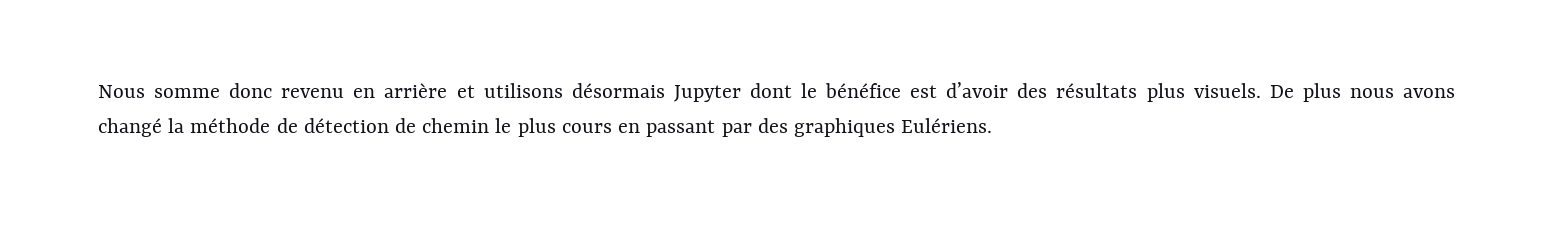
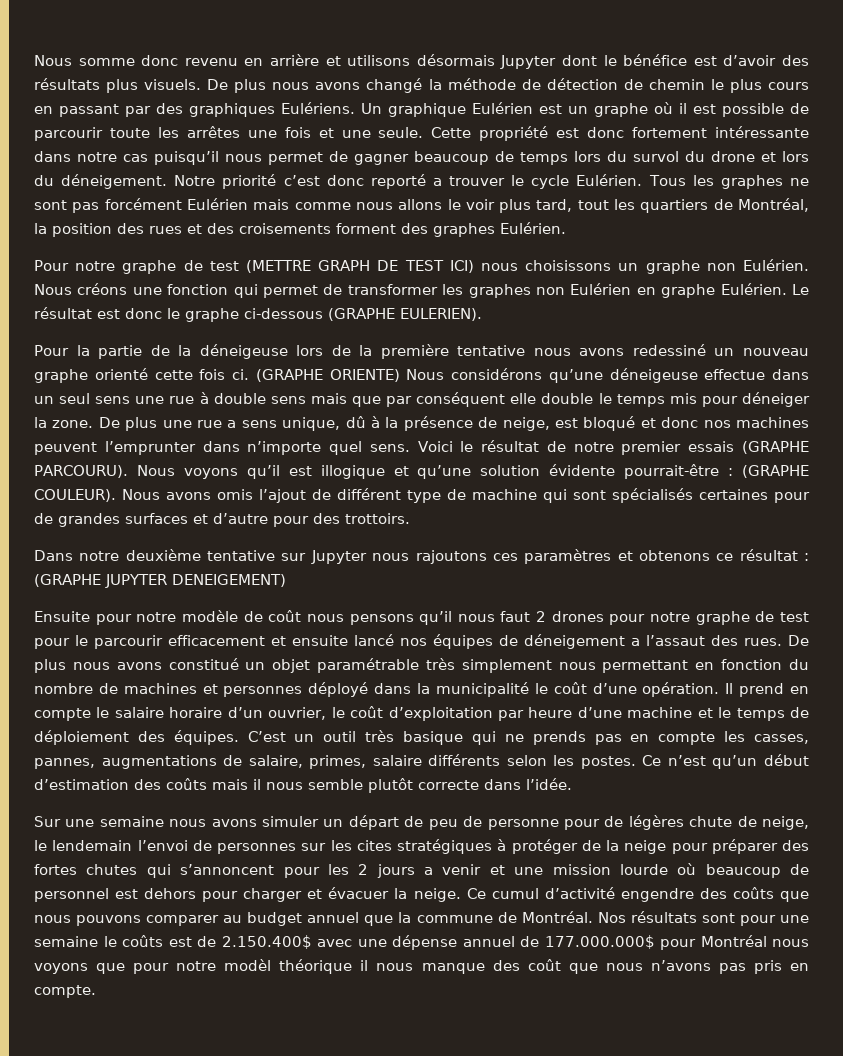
+ Un graphique Eulérien est un graphe où il est possible de parcourir toute les arrêtes une fois et une seule. Cette propriété est donc fortement intéressante dans notre cas puisqu’il nous permet de gagner beaucoup de temps lors du survol du drone et lors du déneigement. Notre priorité c’est donc reporté a trouver le cycle Eulérien. Tous les graphes ne sont pas forcément Eulérien mais comme nous allons le voir plus tard, tout les quartiers de Montréal, la position des rues et des croisements forment des graphes Eulérien.
+ Pour notre graphe de test (METTRE GRAPH DE TEST ICI) nous choisissons un graphe non Eulérien. Nous créons une fonction qui permet de transformer les graphes non Eulérien en graphe Eulérien. Le résultat est donc le graphe ci-dessous (GRAPHE EULERIEN).
+ Pour la partie de la déneigeuse lors de la première tentative nous avons redessiné un nouveau graphe orienté cette fois ci. (GRAPHE ORIENTE) Nous considérons qu’une déneigeuse effectue dans un seul sens une rue à double sens mais que par conséquent elle double le temps mis pour déneiger la zone. De plus une rue a sens unique, dû à la présence de neige, est bloqué et donc nos machines peuvent l’emprunter dans n’importe quel sens. Voici le résultat de notre premier essais (GRAPHE PARCOURU). Nous voyons qu’il est illogique et qu’une solution évidente pourrait-être : (GRAPHE COULEUR). Nous avons omis l’ajout de différent type de machine qui sont spécialisés certaines pour de grandes surfaces et d’autre pour des trottoirs.
+ Dans notre deuxième tentative sur Jupyter nous rajoutons ces paramètres et obtenons ce résultat : (GRAPHE JUPYTER DENEIGEMENT)
+ Ensuite pour notre modèle de coût nous pensons qu’il nous faut 2 drones pour notre graphe de test pour le parcourir efficacement et ensuite lancé nos équipes de déneigement a l’assaut des rues. De plus nous avons constitué un objet paramétrable très simplement nous permettant en fonction du nombre de machines et personnes déployé dans la municipalité le coût d’une opération. Il prend en compte le salaire horaire d’un ouvrier, le coût d’exploitation par heure d’une machine et le temps de déploiement des équipes. C’est un outil très basique qui ne prends pas en compte les casses, pannes, augmentations de salaire, primes, salaire différents selon les postes. Ce n’est qu’un début d’estimation des coûts mais il nous semble plutôt correcte dans l’idée.
+ Sur une semaine nous avons simuler un départ de peu de personne pour de légères chute de neige, le lendemain l’envoi de personnes sur les cites stratégiques à protéger de la neige pour préparer des fortes chutes qui s’annoncent pour les 2 jours a venir et une mission lourde où beaucoup de personnel est dehors pour charger et évacuer la neige. Ce cumul d’activité engendre des coûts que nous pouvons comparer au budget annuel que la commune de Montréal. Nos résultats sont pour une semaine le coûts est de 2.150.400$ avec une dépense annuel de 177.000.000$ pour Montréal nous voyons que pour notre modèl théorique il nous manque des coût que nous n’avons pas pris en compte.

